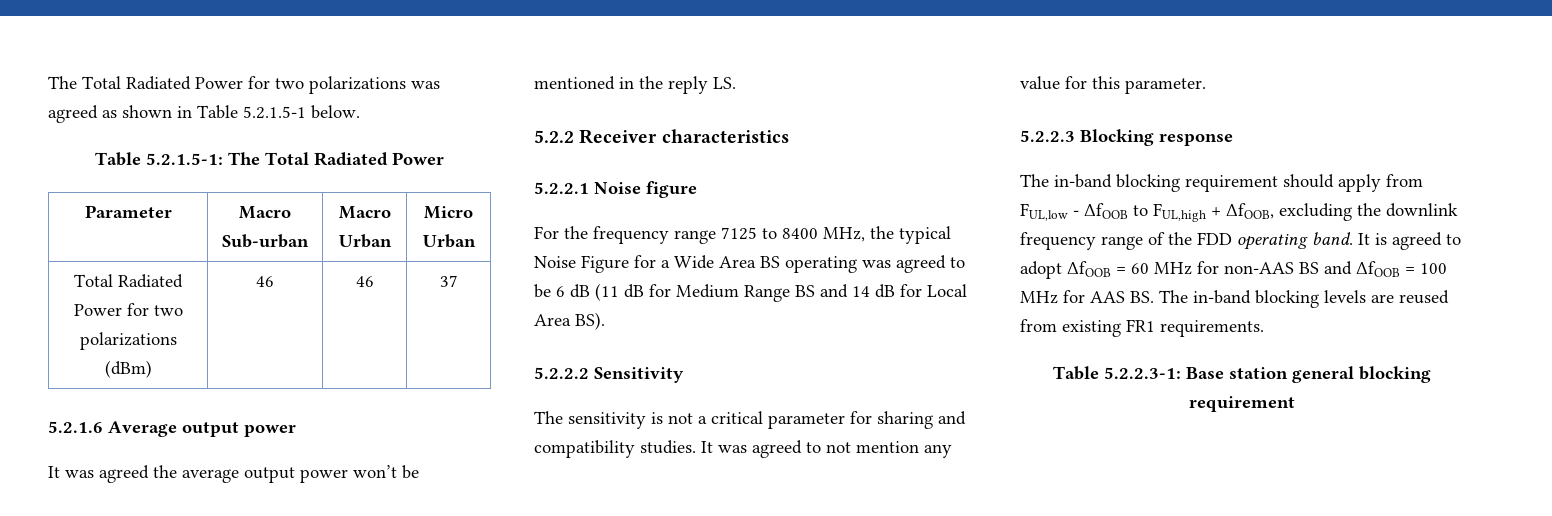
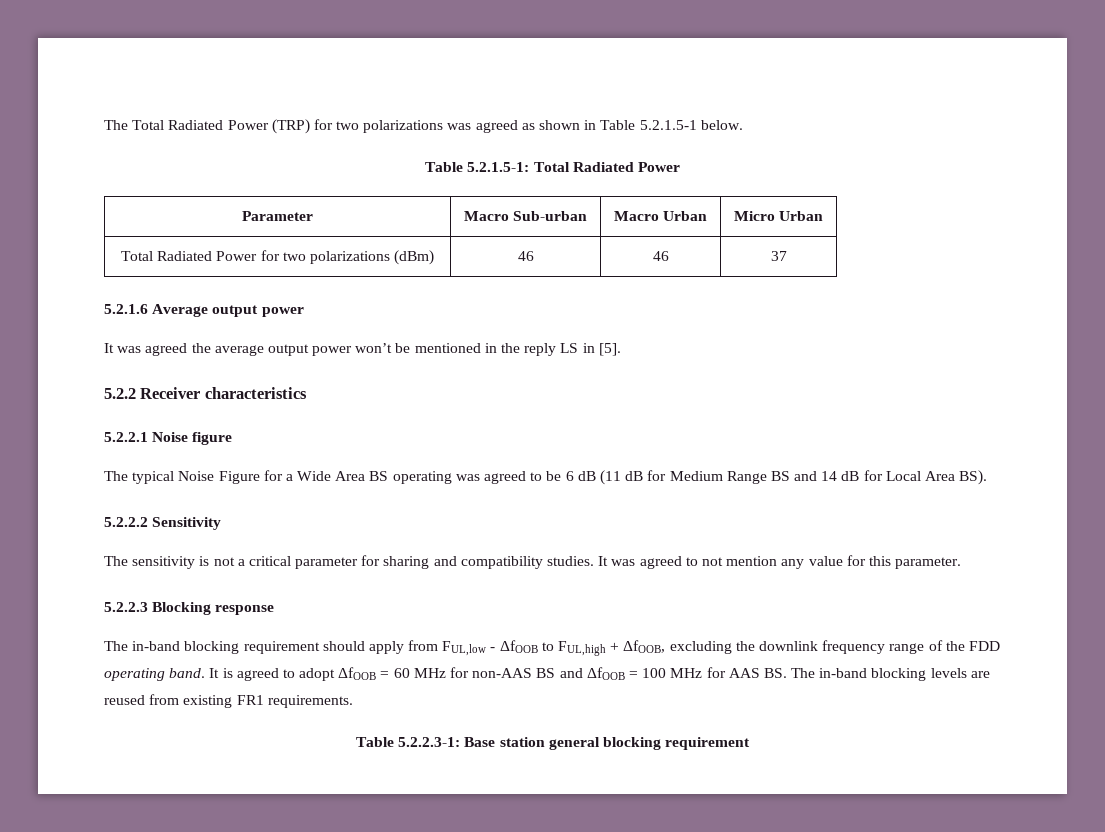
- The Total Radiated Power for two polarizations was agreed as shown in Table 5.2.1.5-1 below.
+ The Total Radiated Power (TRP) for two polarizations was agreed as shown in Table 5.2.1.5-1 below.
- Table 5.2.1.5-1: The Total Radiated Power
+ Table 5.2.1.5-1: Total Radiated Power
- It was agreed the average output power won’t be mentioned in the reply LS.
+ It was agreed the average output power won’t be mentioned in the reply LS in [5].
- For the frequency range 7125 to 8400 MHz, the typical Noise Figure for a Wide Area BS operating was agreed to be 6 dB (11 dB for Medium Range BS and 14 dB for Local Area BS).
+ The typical Noise Figure for a Wide Area BS operating was agreed to be 6 dB (11 dB for Medium Range BS and 14 dB for Local Area BS).

